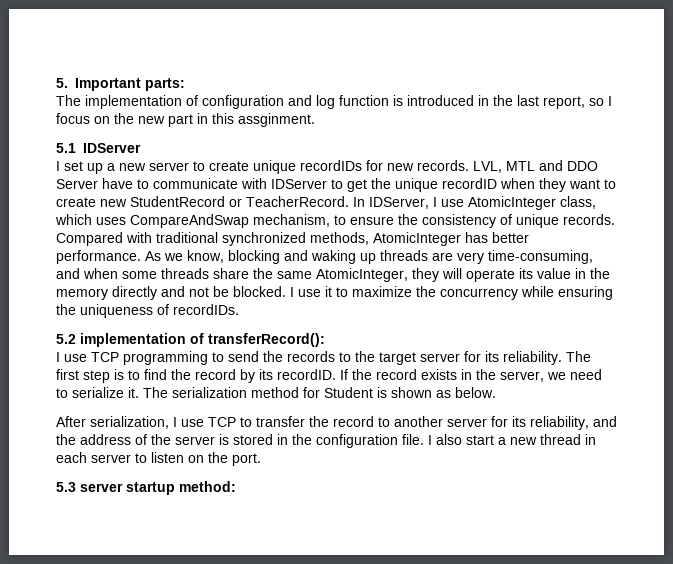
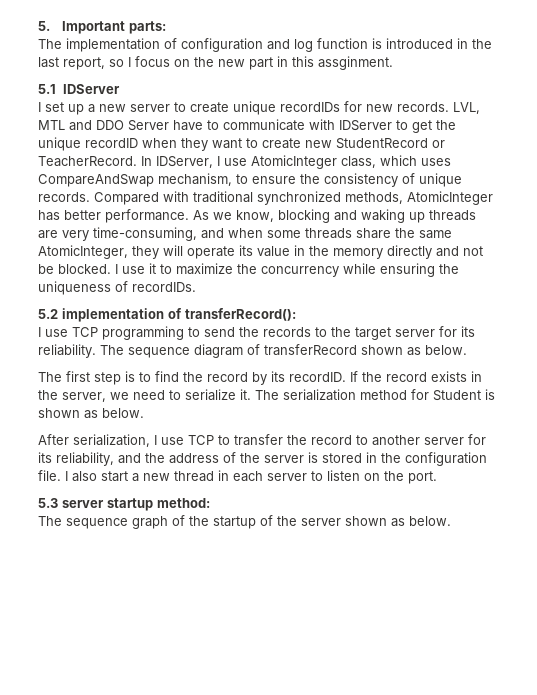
+ The sequence diagram of transferRecord shown as below.
+ The sequence graph of the startup of the server shown as below.

